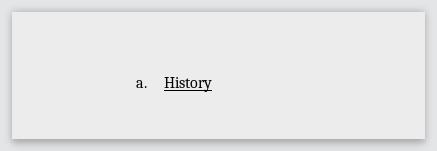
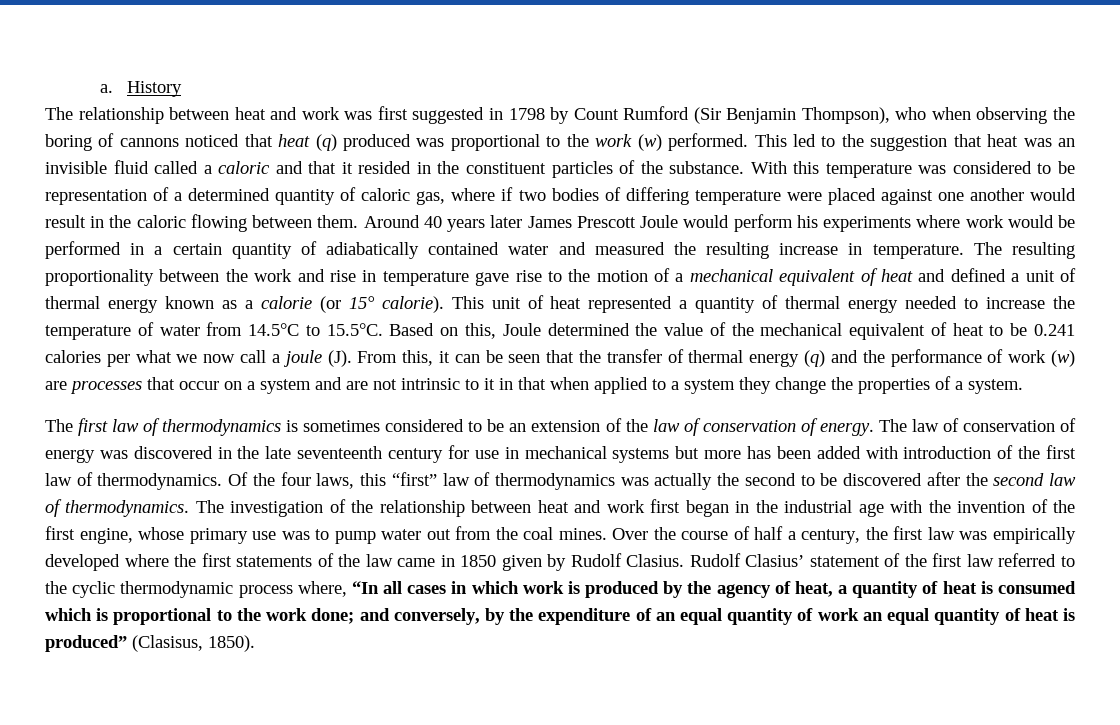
+ The relationship between heat and work was first suggested in 1798 by Count Rumford (Sir Benjamin Thompson), who when observing the boring of cannons noticed that heat (q) produced was proportional to the work (w) performed. This led to the suggestion that heat was an invisible fluid called a caloric and that it resided in the constituent particles of the substance. With this temperature was considered to be representation of a determined quantity of caloric gas, where if two bodies of differing temperature were placed against one another would result in the caloric flowing between them. Around 40 years later James Prescott Joule would perform his experiments where work would be performed in a certain quantity of adiabatically contained water and measured the resulting increase in temperature. The resulting proportionality between the work and rise in temperature gave rise to the motion of a mechanical equivalent of heat and defined a unit of thermal energy known as a calorie (or 15° calorie). This unit of heat represented a quantity of thermal energy needed to increase the temperature of water from 14.5°C to 15.5°C. Based on this, Joule determined the value of the mechanical equivalent of heat to be 0.241 calories per what we now call a joule (J). From this, it can be seen that the transfer of thermal energy (q) and the performance of work (w) are processes that occur on a system and are not intrinsic to it in that when applied to a system they change the properties of a system.
+ The first law of thermodynamics is sometimes considered to be an extension of the law of conservation of energy. The law of conservation of energy was discovered in the late seventeenth century for use in mechanical systems but more has been added with introduction of the first law of thermodynamics. Of the four laws, this “first” law of thermodynamics was actually the second to be discovered after the second law of thermodynamics. The investigation of the relationship between heat and work first began in the industrial age with the invention of the first engine, whose primary use was to pump water out from the coal mines. Over the course of half a century, the first law was empirically developed where the first statements of the law came in 1850 given by Rudolf Clasius. Rudolf Clasius’ statement of the first law referred to the cyclic thermodynamic process where, “In all cases in which work is produced by the agency of heat, a quantity of heat is consumed which is proportional to the work done; and conversely, by the expenditure of an equal quantity of work an equal quantity of heat is produced” (Clasisus, 1850).

